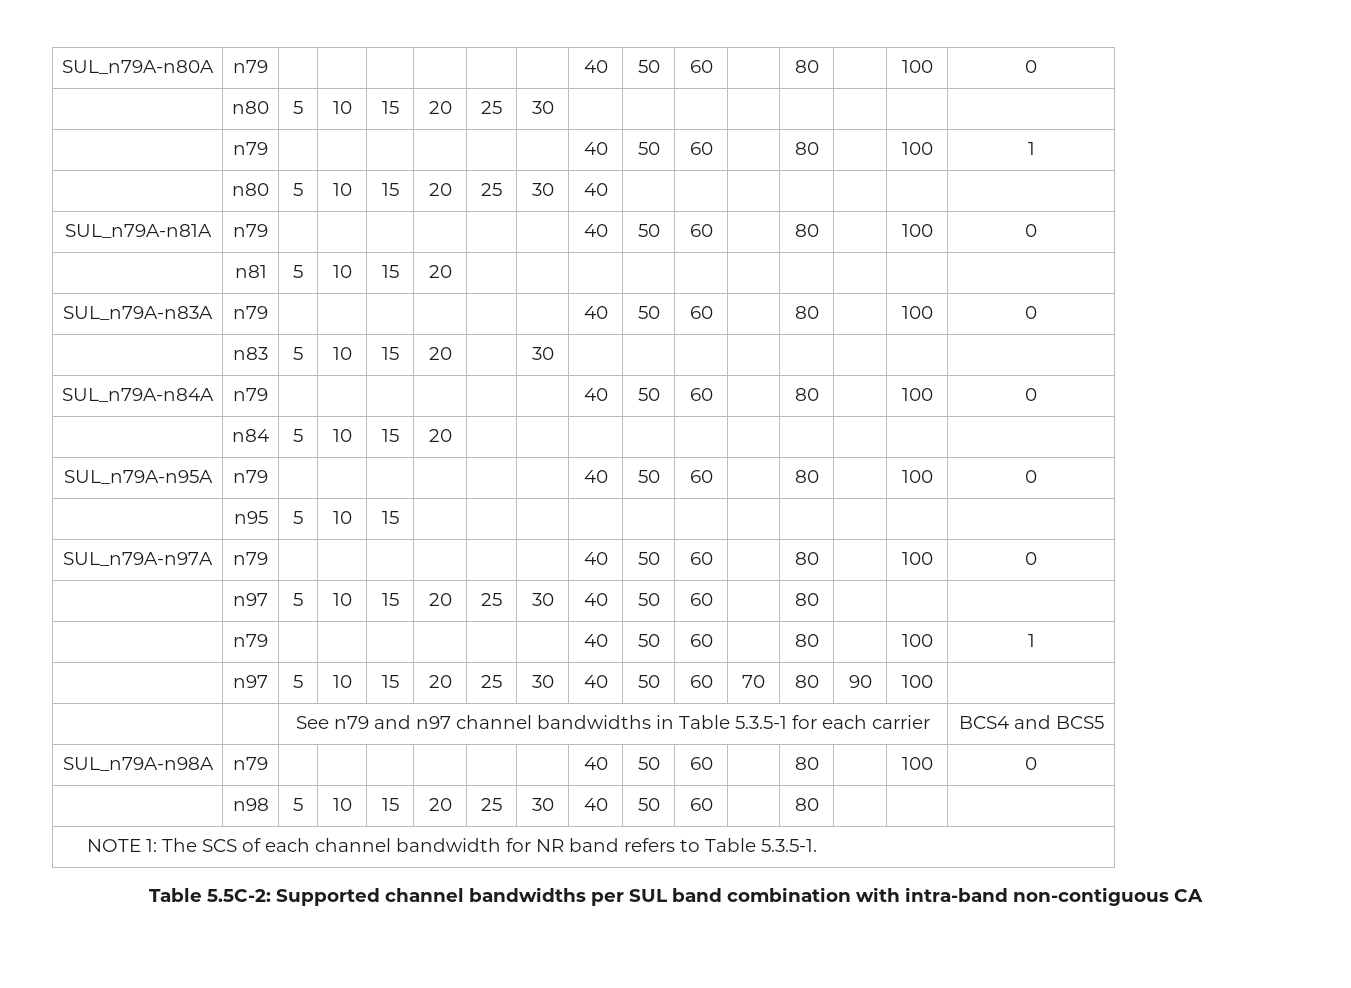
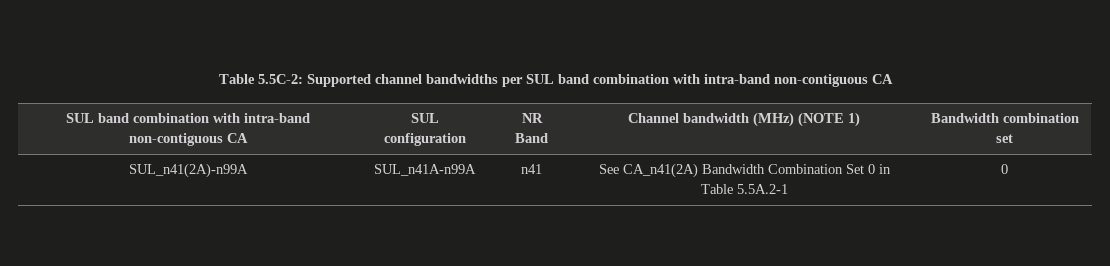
- SUL_n79A-n80A | n79 | | | | | | | 40 | 50 | 60 | | 80 | | 100 | 0
- | n80 | 5 | 10 | 15 | 20 | 25 | 30 | | | | | | | |
- | n79 | | | | | | | 40 | 50 | 60 | | 80 | | 100 | 1
- | n80 | 5 | 10 | 15 | 20 | 25 | 30 | 40 | | | | | | |
- SUL_n79A-n81A | n79 | | | | | | | 40 | 50 | 60 | | 80 | | 100 | 0
- | n81 | 5 | 10 | 15 | 20 | | | | | | | | | |
- SUL_n79A-n83A | n79 | | | | | | | 40 | 50 | 60 | | 80 | | 100 | 0
- | n83 | 5 | 10 | 15 | 20 | | 30 | | | | | | | |
- SUL_n79A-n84A | n79 | | | | | | | 40 | 50 | 60 | | 80 | | 100 | 0
- | n84 | 5 | 10 | 15 | 20 | | | | | | | | | |
- SUL_n79A-n95A | n79 | | | | | | | 40 | 50 | 60 | | 80 | | 100 | 0
- | n95 | 5 | 10 | 15 | | | | | | | | | | |
- SUL_n79A-n97A | n79 | | | | | | | 40 | 50 | 60 | | 80 | | 100 | 0
- | n97 | 5 | 10 | 15 | 20 | 25 | 30 | 40 | 50 | 60 | | 80 | | |
- | n79 | | | | | | | 40 | 50 | 60 | | 80 | | 100 | 1
- | n97 | 5 | 10 | 15 | 20 | 25 | 30 | 40 | 50 | 60 | 70 | 80 | 90 | 100 |
- | | See n79 and n97 channel bandwidths in Table 5.3.5-1 for each carrier | BCS4 and BCS5
- SUL_n79A-n98A | n79 | | | | | | | 40 | 50 | 60 | | 80 | | 100 | 0
- | n98 | 5 | 10 | 15 | 20 | 25 | 30 | 40 | 50 | 60 | | 80 | | |
- NOTE 1: The SCS of each channel bandwidth for NR band refers to Table 5.3.5-1.
+ SUL band combination with intra-band non-contiguous CA | SUL configuration | NR Band | Channel bandwidth (MHz) (NOTE 1) | Bandwidth combination set
+ SUL_n41(2A)-n99A | SUL_n41A-n99A | n41 | See CA_n41(2A) Bandwidth Combination Set 0 in Table 5.5A.2-1 | 0

